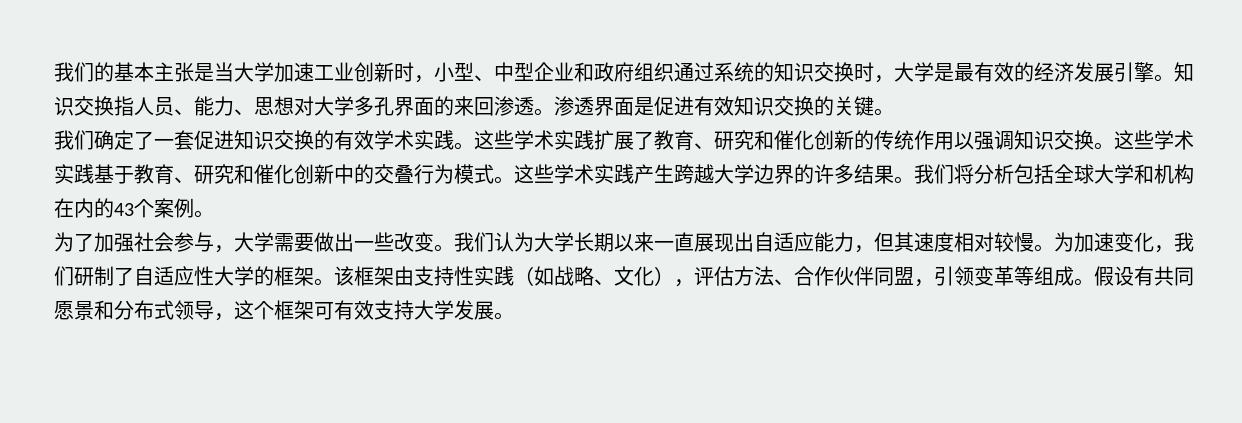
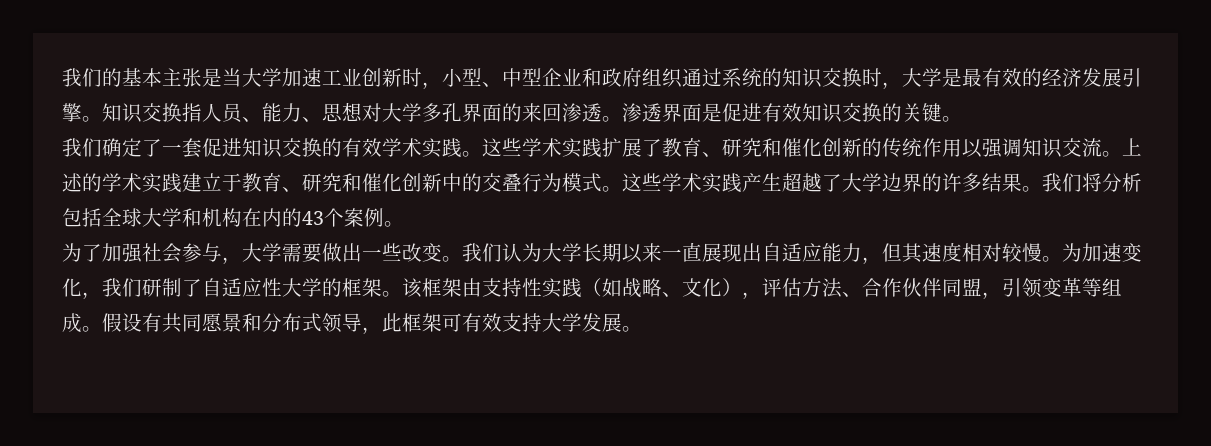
- 这些学术实践扩展了教育、研究和催化创新的传统作用以强调知识交换。这些学术实践基于教育、研究和催化创新中的交叠行为模式。
+ 这些学术实践扩展了教育、研究和催化创新的传统作用以强调知识交流。上述的学术实践建立于教育、研究和催化创新中的交叠行为模式。
- 这些学术实践产生跨越大学边界的许多结果。
+ 这些学术实践产生超越了大学边界的许多结果。
- 假设有共同愿景和分布式领导，这个框架可有效支持大学发展。
+ 假设有共同愿景和分布式领导，此框架可有效支持大学发展。

